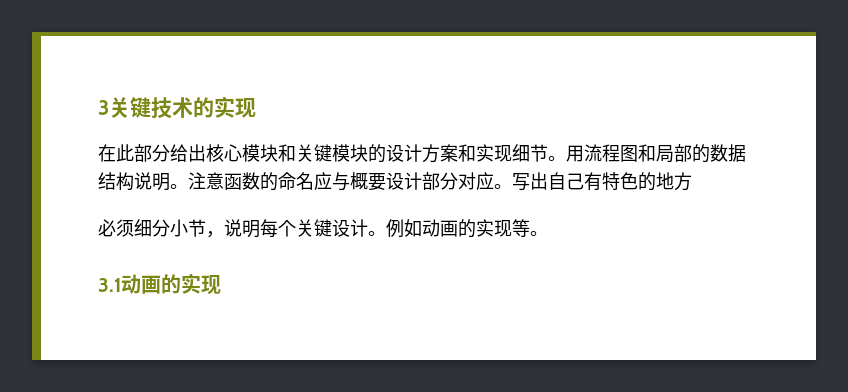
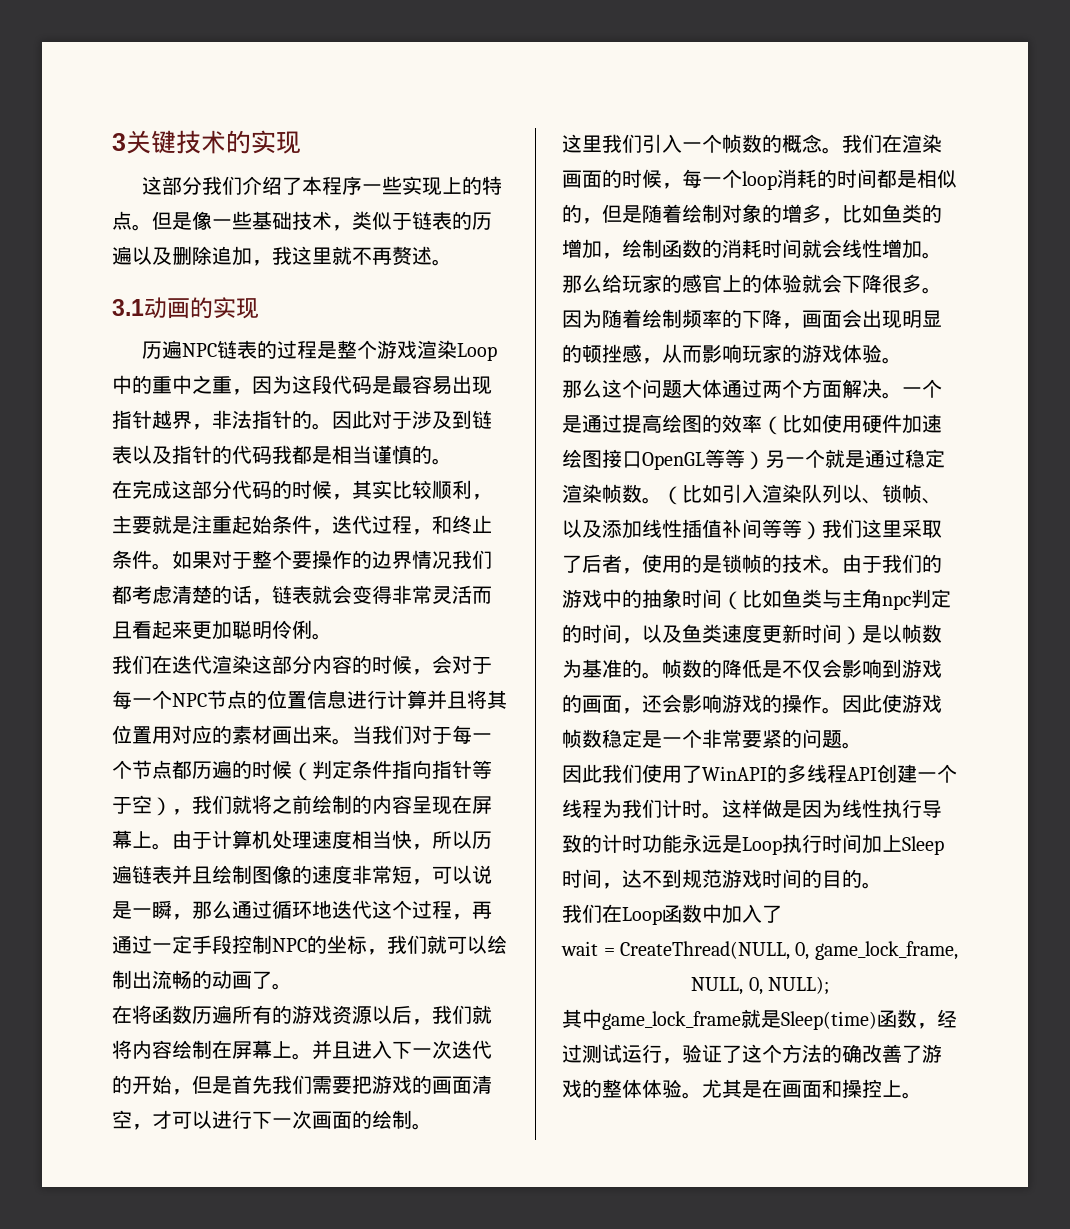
- 在此部分给出核心模块和关键模块的设计方案和实现细节。用流程图和局部的数据结构说明。注意函数的命名应与概要设计部分对应。写出自己有特色的地方
- 必须细分小节，说明每个关键设计。例如动画的实现等。
+ 这部分我们介绍了本程序一些实现上的特点。但是像一些基础技术，类似于链表的历遍以及删除追加，我这里就不再赘述。
  3.1动画的实现
+ 历遍NPC链表的过程是整个游戏渲染Loop中的重中之重，因为这段代码是最容易出现指针越界，非法指针的。因此对于涉及到链表以及指针的代码我都是相当谨慎的。
+ 在完成这部分代码的时候，其实比较顺利，主要就是注重起始条件，迭代过程，和终止条件。如果对于整个要操作的边界情况我们都考虑清楚的话，链表就会变得非常灵活而且看起来更加聪明伶俐。
+ 我们在迭代渲染这部分内容的时候，会对于每一个NPC节点的位置信息进行计算并且将其位置用对应的素材画出来。当我们对于每一个节点都历遍的时候（判定条件指向指针等于空），我们就将之前绘制的内容呈现在屏幕上。由于计算机处理速度相当快，所以历遍链表并且绘制图像的速度非常短，可以说是一瞬，那么通过循环地迭代这个过程，再通过一定手段控制NPC的坐标，我们就可以绘制出流畅的动画了。
+ 在将函数历遍所有的游戏资源以后，我们就将内容绘制在屏幕上。并且进入下一次迭代的开始，但是首先我们需要把游戏的画面清空，才可以进行下一次画面的绘制。
+ 这里我们引入一个帧数的概念。我们在渲染画面的时候，每一个loop消耗的时间都是相似的，但是随着绘制对象的增多，比如鱼类的增加，绘制函数的消耗时间就会线性增加。那么给玩家的感官上的体验就会下降很多。因为随着绘制频率的下降，画面会出现明显的顿挫感，从而影响玩家的游戏体验。
+ 那么这个问题大体通过两个方面解决。一个是通过提高绘图的效率（比如使用硬件加速绘图接口OpenGL等等）另一个就是通过稳定渲染帧数。（比如引入渲染队列以、锁帧、以及添加线性插值补间等等）我们这里采取了后者，使用的是锁帧的技术。由于我们的游戏中的抽象时间（比如鱼类与主角npc判定的时间，以及鱼类速度更新时间）是以帧数为基准的。帧数的降低是不仅会影响到游戏的画面，还会影响游戏的操作。因此使游戏帧数稳定是一个非常要紧的问题。
+ 因此我们使用了WinAPI的多线程API创建一个线程为我们计时。这样做是因为线性执行导致的计时功能永远是Loop执行时间加上Sleep时间，达不到规范游戏时间的目的。
+ 我们在Loop函数中加入了
+ wait = CreateThread(NULL, 0, game_lock_frame, NULL, 0, NULL);
+ 其中game_lock_frame就是Sleep(time)函数，经过测试运行，验证了这个方法的确改善了游戏的整体体验。尤其是在画面和操控上。

